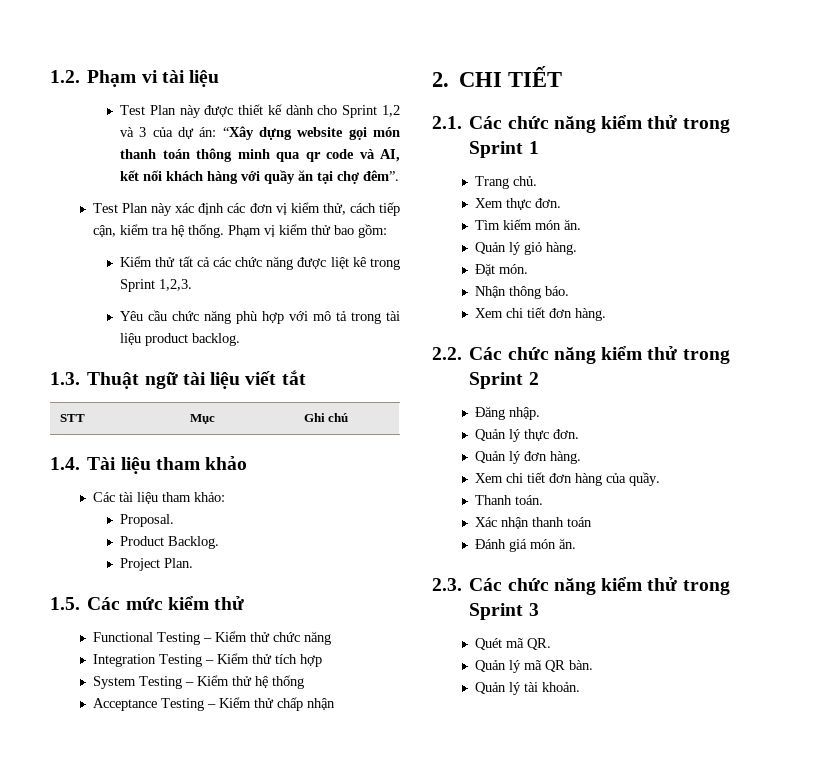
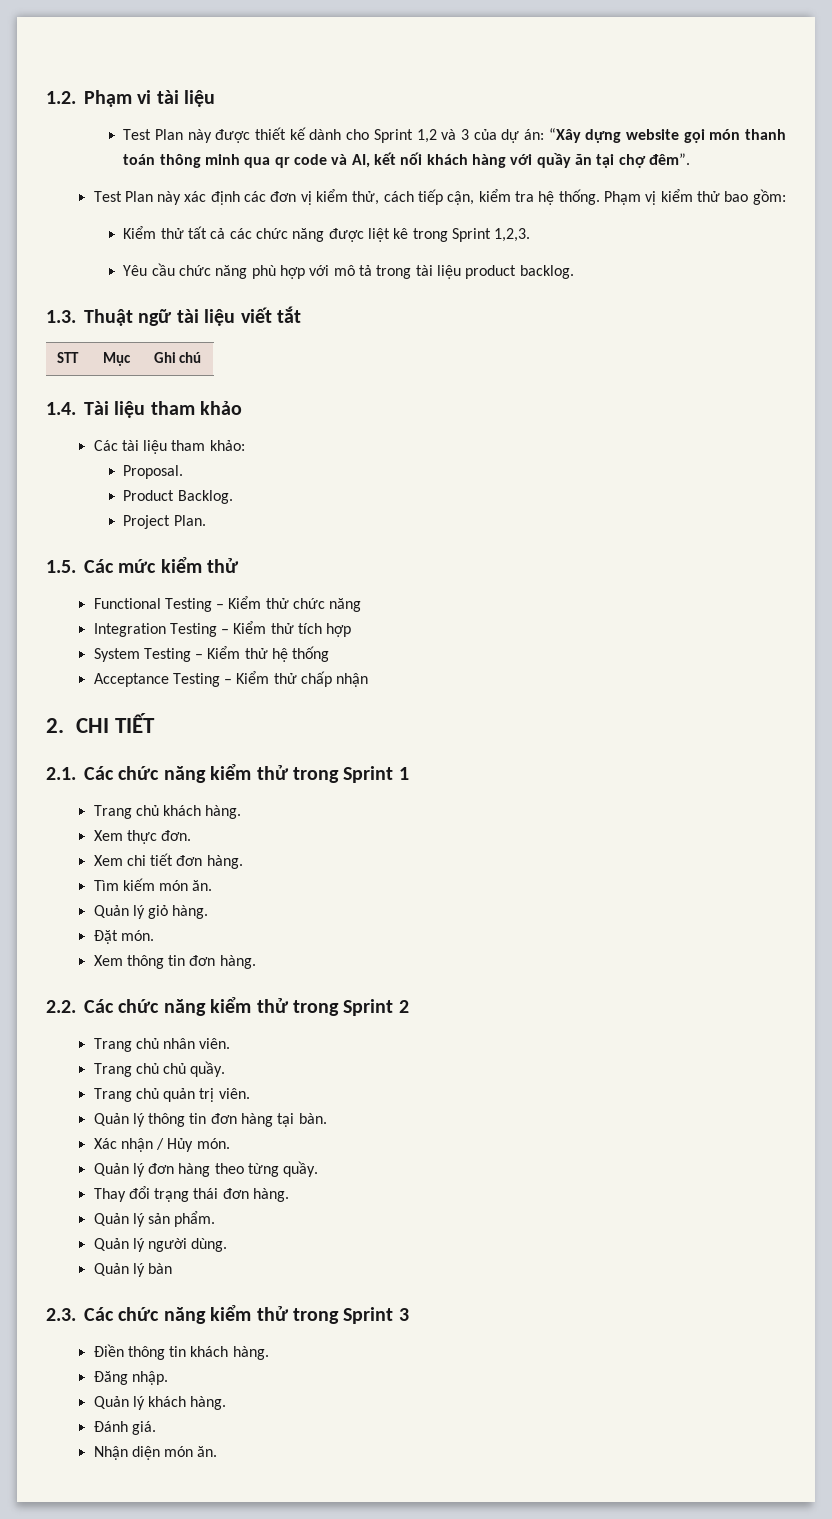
- Trang chủ.
+ Trang chủ khách hàng.
+ Xem chi tiết đơn hàng.
- Nhận thông báo.
- Xem chi tiết đơn hàng.
+ Xem thông tin đơn hàng.
- Đăng nhập.
- Quản lý thực đơn.
- Quản lý đơn hàng.
- Xem chi tiết đơn hàng của quầy.
- Thanh toán.
- Xác nhận thanh toán
- Đánh giá món ăn.
+ Trang chủ nhân viên.
+ Trang chủ chủ quầy.
+ Trang chủ quản trị viên.
+ Quản lý thông tin đơn hàng tại bàn.
+ Xác nhận / Hủy món.
+ Quản lý đơn hàng theo từng quầy.
+ Thay đổi trạng thái đơn hàng.
+ Quản lý sản phẩm.
+ Quản lý người dùng.
+ Quản lý bàn
- Quét mã QR.
- Quản lý mã QR bàn.
- Quản lý tài khoản.
+ Điền thông tin khách hàng.
+ Đăng nhập.
+ Quản lý khách hàng.
+ Đánh giá.
+ Nhận diện món ăn.

